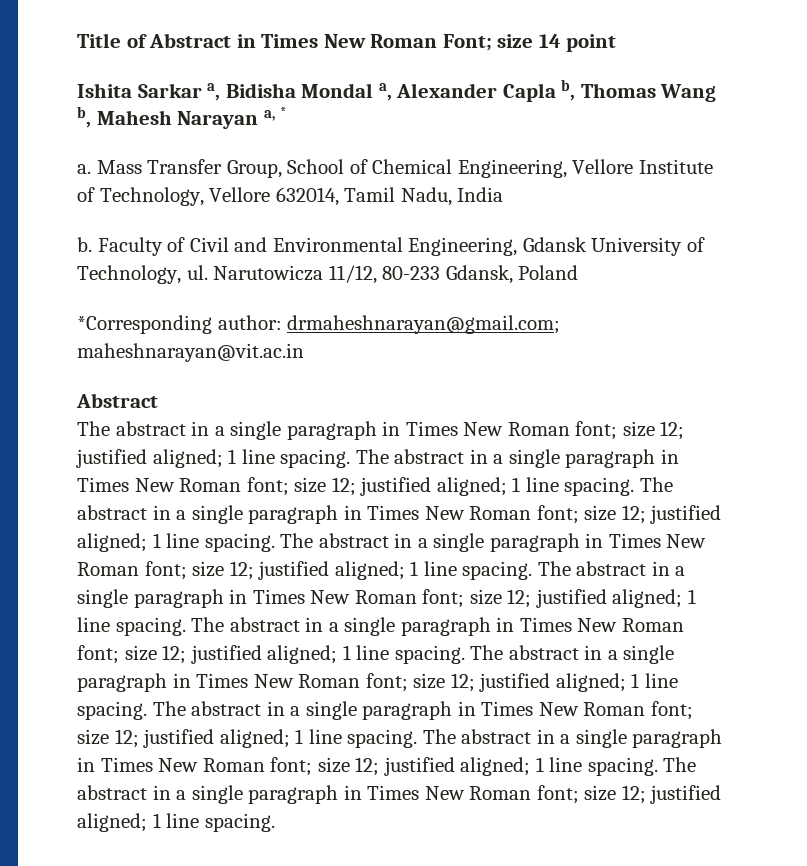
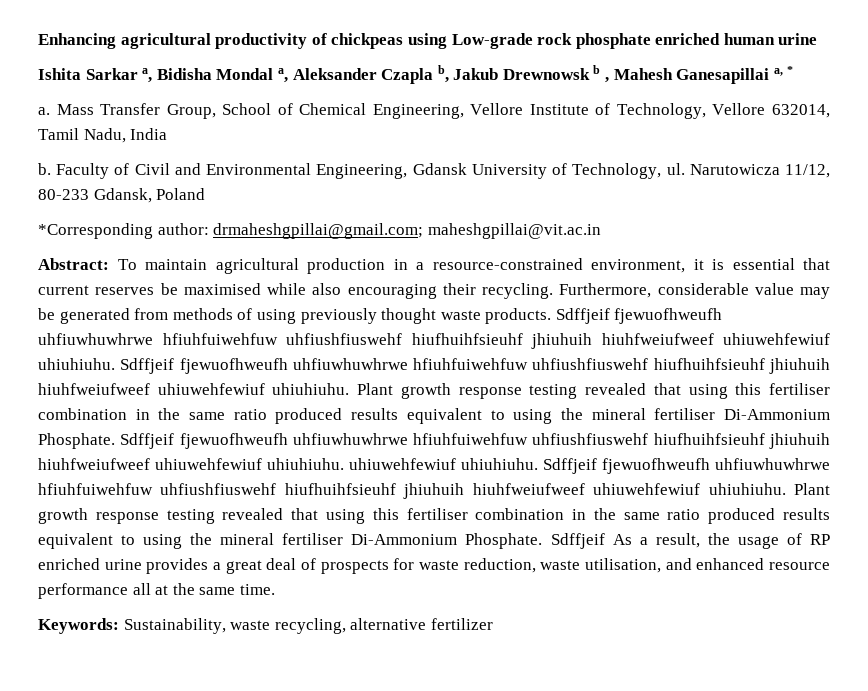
- Title of Abstract in Times New Roman Font; size 14 point
+ Enhancing agricultural productivity of chickpeas using Low-grade rock phosphate enriched human urine
- Ishita Sarkar a, Bidisha Mondal a, Alexander Capla b, Thomas Wang b, Mahesh Narayan a, *
+ Ishita Sarkar a, Bidisha Mondal a, Aleksander Czapla b, Jakub Drewnowsk b , Mahesh Ganesapillai a, *
- *Corresponding author: drmaheshnarayan@gmail.com; maheshnarayan@vit.ac.in
- Abstract
- The abstract in a single paragraph in Times New Roman font; size 12; justified aligned; 1 line spacing. The abstract in a single paragraph in Times New Roman font; size 12; justified aligned; 1 line spacing. The abstract in a single paragraph in Times New Roman font; size 12; justified aligned; 1 line spacing. The abstract in a single paragraph in Times New Roman font; size 12; justified aligned; 1 line spacing. The abstract in a single paragraph in Times New Roman font; size 12; justified aligned; 1 line spacing. The abstract in a single paragraph in Times New Roman font; size 12; justified aligned; 1 line spacing. The abstract in a single paragraph in Times New Roman font; size 12; justified aligned; 1 line spacing. The abstract in a single paragraph in Times New Roman font; size 12; justified aligned; 1 line spacing. The abstract in a single paragraph in Times New Roman font; size 12; justified aligned; 1 line spacing. The abstract in a single paragraph in Times New Roman font; size 12; justified aligned; 1 line spacing.
+ *Corresponding author: drmaheshgpillai@gmail.com; maheshgpillai@vit.ac.in
+ Abstract: To maintain agricultural production in a resource-constrained environment, it is essential that current reserves be maximised while also encouraging their recycling. Furthermore, considerable value may be generated from methods of using previously thought waste products. Sdffjeif fjewuofhweufh uhfiuwhuwhrwe hfiuhfuiwehfuw uhfiushfiuswehf hiufhuihfsieuhf jhiuhuih hiuhfweiufweef uhiuwehfewiuf uhiuhiuhu. Sdffjeif fjewuofhweufh uhfiuwhuwhrwe hfiuhfuiwehfuw uhfiushfiuswehf hiufhuihfsieuhf jhiuhuih hiuhfweiufweef uhiuwehfewiuf uhiuhiuhu. Plant growth response testing revealed that using this fertiliser combination in the same ratio produced results equivalent to using the mineral fertiliser Di-Ammonium Phosphate. Sdffjeif fjewuofhweufh uhfiuwhuwhrwe hfiuhfuiwehfuw uhfiushfiuswehf hiufhuihfsieuhf jhiuhuih hiuhfweiufweef uhiuwehfewiuf uhiuhiuhu. uhiuwehfewiuf uhiuhiuhu. Sdffjeif fjewuofhweufh uhfiuwhuwhrwe hfiuhfuiwehfuw uhfiushfiuswehf hiufhuihfsieuhf jhiuhuih hiuhfweiufweef uhiuwehfewiuf uhiuhiuhu. Plant growth response testing revealed that using this fertiliser combination in the same ratio produced results equivalent to using the mineral fertiliser Di-Ammonium Phosphate. Sdffjeif As a result, the usage of RP enriched urine provides a great deal of prospects for waste reduction, waste utilisation, and enhanced resource performance all at the same time.
+ Keywords: Sustainability, waste recycling, alternative fertilizer

